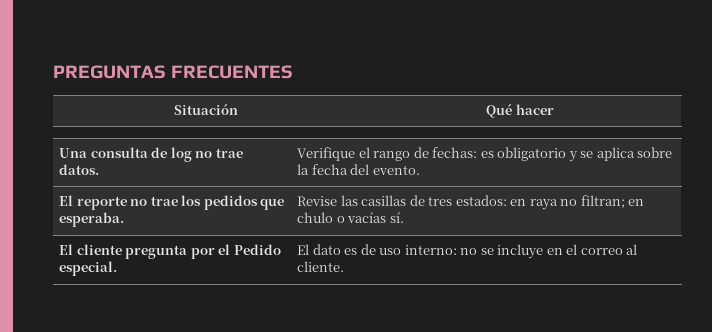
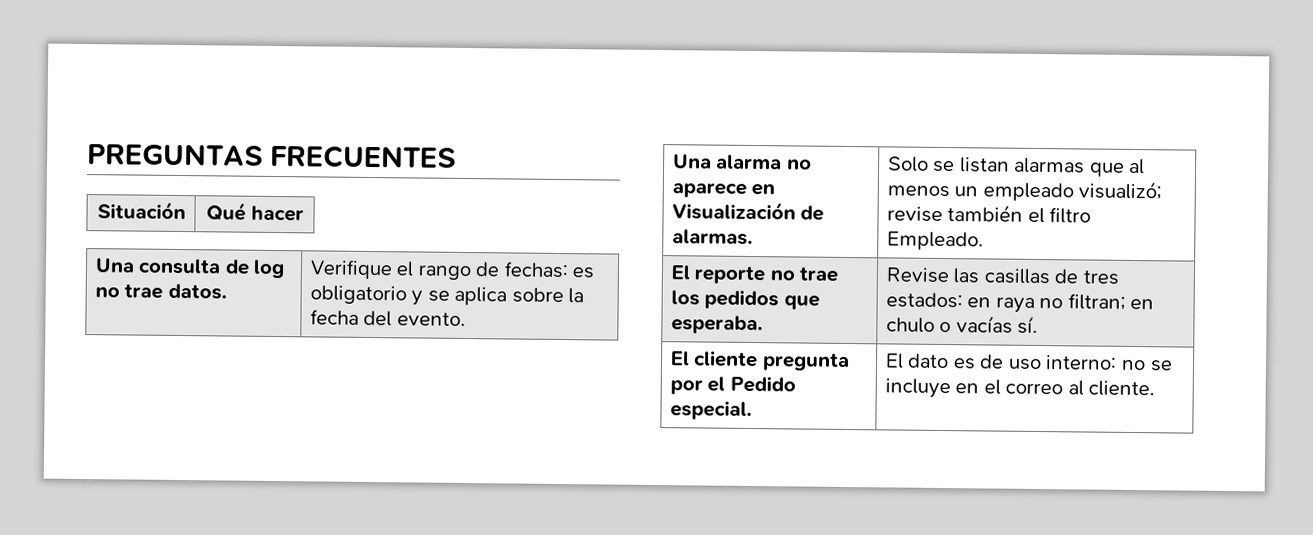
+ Una alarma no aparece en Visualización de alarmas. | Solo se listan alarmas que al menos un empleado visualizó; revise también el filtro Empleado.

